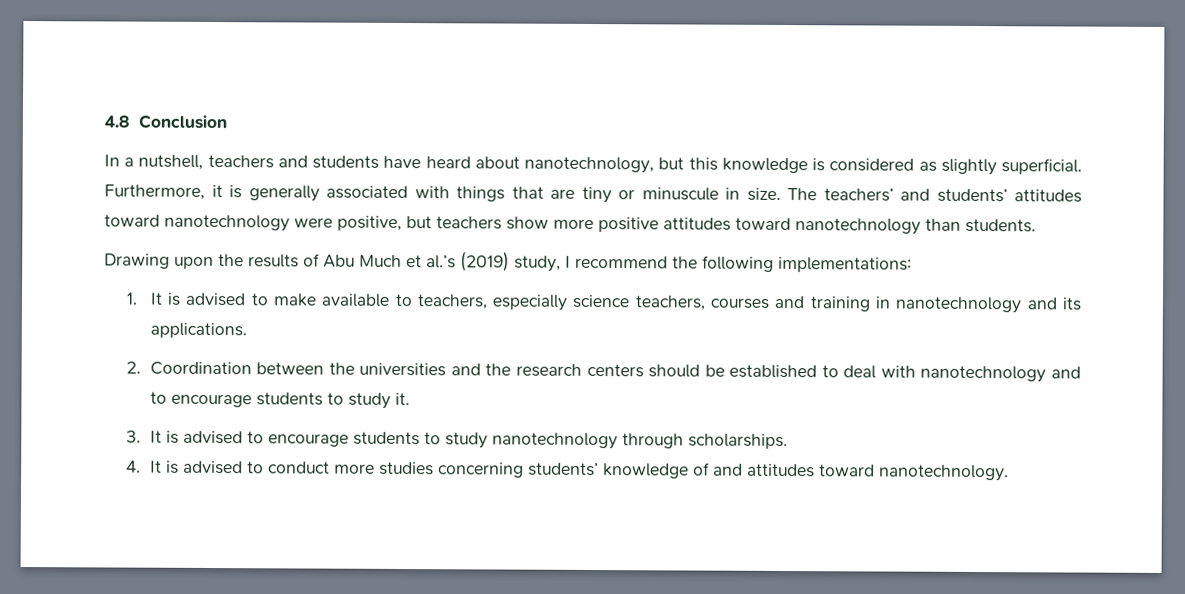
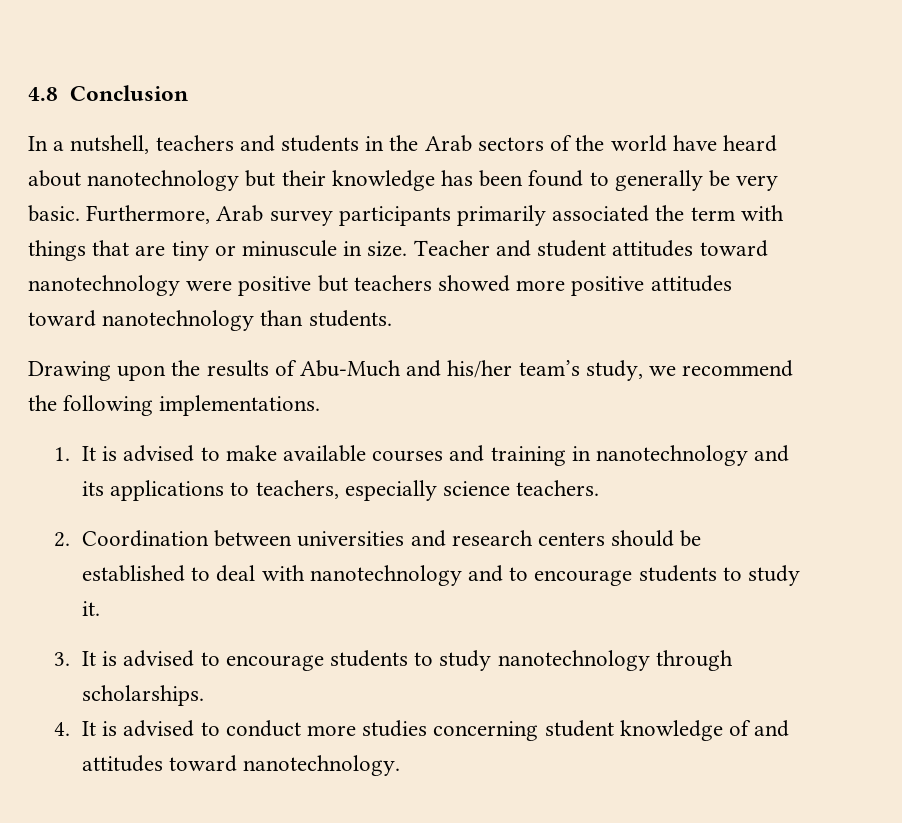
- In a nutshell, teachers and students have heard about nanotechnology, but this knowledge is considered as slightly superficial. Furthermore, it is generally associated with things that are tiny or minuscule in size.
+ In a nutshell, teachers and students in the Arab sectors of the world have heard about nanotechnology but their knowledge has been found to generally be very basic. Furthermore, Arab survey participants primarily associated the term with things that are tiny or minuscule in size.
- The teachers’ and students’ attitudes toward nanotechnology were positive, but teachers show more positive attitudes toward nanotechnology than students.
+ Teacher and student attitudes toward nanotechnology were positive but teachers showed more positive attitudes toward nanotechnology than students.
- Drawing upon the results of Abu Much et al.’s (2019) study, I recommend the following implementations:
+ Drawing upon the results of Abu-Much and his/her team’s study, we recommend the following implementations.
- 1. It is advised to make available to teachers, especially science teachers, courses and training in nanotechnology and its applications.
+ 1. It is advised to make available courses and training in nanotechnology and its applications to teachers, especially science teachers.
- 2. Coordination between the universities and the research centers should be established to deal with nanotechnology and to encourage students to study it.
+ 2. Coordination between universities and research centers should be established to deal with nanotechnology and to encourage students to study it.
- 4. It is advised to conduct more studies concerning students’ knowledge of and attitudes toward nanotechnology.
+ 4. It is advised to conduct more studies concerning student knowledge of and attitudes toward nanotechnology.

